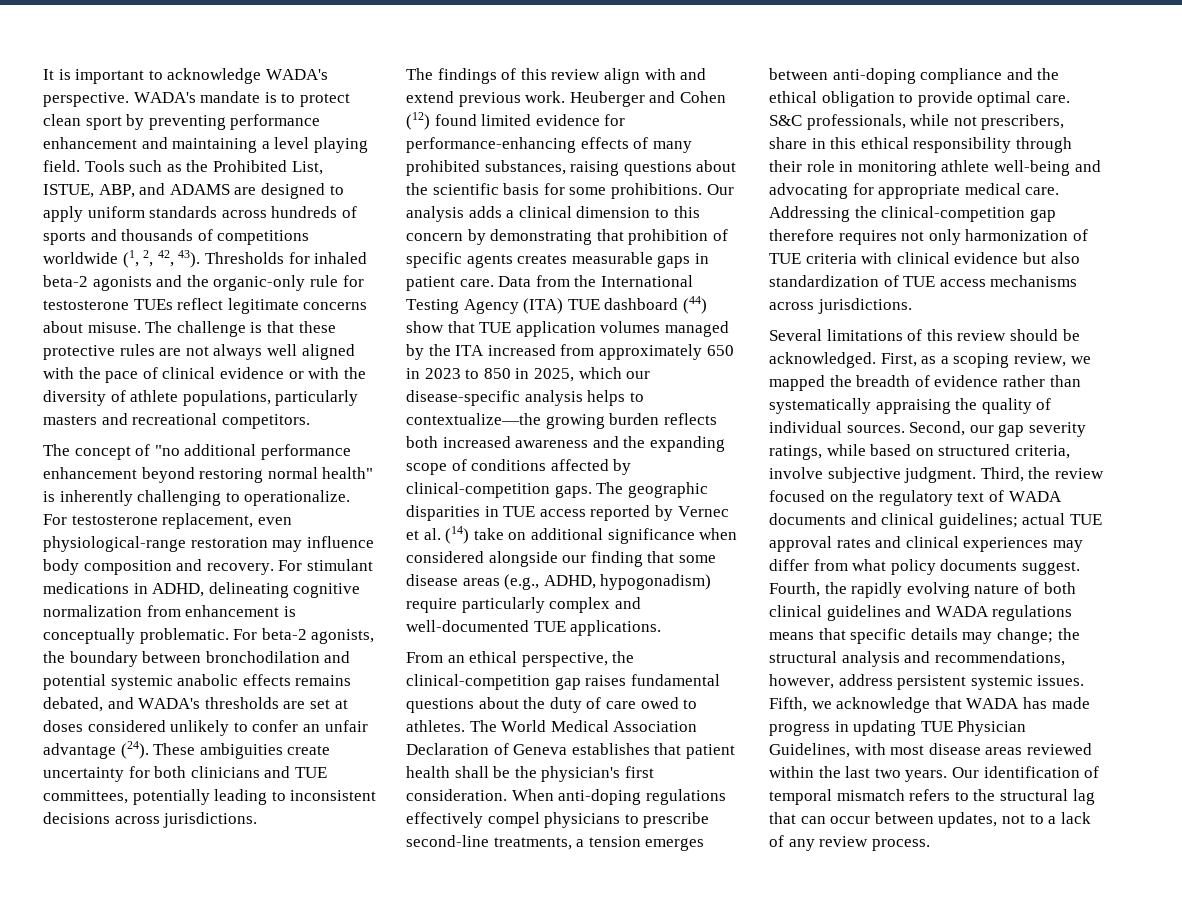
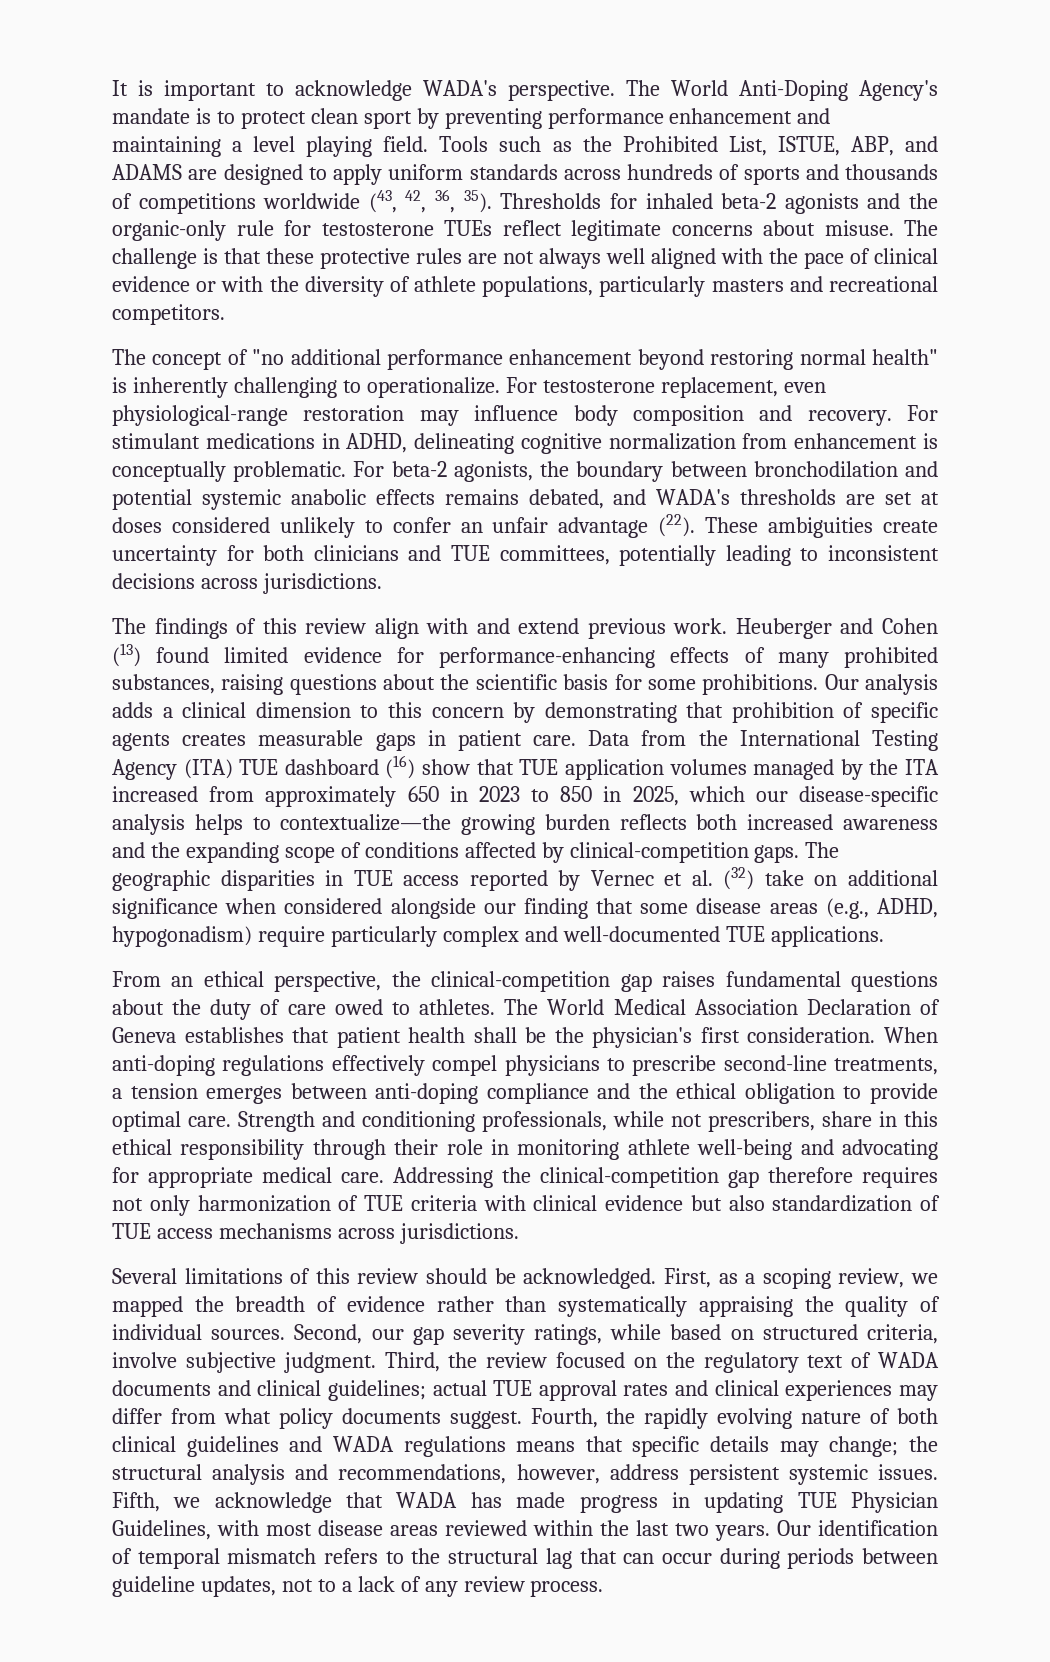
- WADA's mandate is to protect clean sport by preventing performance enhancement and maintaining a level playing field.
+ The World Anti-Doping Agency's mandate is to protect clean sport by preventing performance enhancement and maintaining a level playing field.
- Tools such as the Prohibited List, ISTUE, ABP, and ADAMS are designed to apply uniform standards across hundreds of sports and thousands of competitions worldwide (1, 2, 42, 43).
+ Tools such as the Prohibited List, ISTUE, ABP, and ADAMS are designed to apply uniform standards across hundreds of sports and thousands of competitions worldwide (43, 42, 36, 35).
- For beta-2 agonists, the boundary between bronchodilation and potential systemic anabolic effects remains debated, and WADA's thresholds are set at doses considered unlikely to confer an unfair advantage (24).
+ For beta-2 agonists, the boundary between bronchodilation and potential systemic anabolic effects remains debated, and WADA's thresholds are set at doses considered unlikely to confer an unfair advantage (22).
- Heuberger and Cohen (12) found limited evidence for performance-enhancing effects of many prohibited substances, raising questions about the scientific basis for some prohibitions.
+ Heuberger and Cohen (13) found limited evidence for performance-enhancing effects of many prohibited substances, raising questions about the scientific basis for some prohibitions.
- Data from the International Testing Agency (ITA) TUE dashboard (44) show that TUE application volumes managed by the ITA increased from approximately 650 in 2023 to 850 in 2025, which our disease-specific analysis helps to contextualize—the growing burden reflects both increased awareness and the expanding scope of conditions affected by clinical-competition gaps.
+ Data from the International Testing Agency (ITA) TUE dashboard (16) show that TUE application volumes managed by the ITA increased from approximately 650 in 2023 to 850 in 2025, which our disease-specific analysis helps to contextualize—the growing burden reflects both increased awareness and the expanding scope of conditions affected by clinical-competition gaps.
- The geographic disparities in TUE access reported by Vernec et al. (14) take on additional significance when considered alongside our finding that some disease areas (e.g., ADHD, hypogonadism) require particularly complex and well-documented TUE applications.
+ The geographic disparities in TUE access reported by Vernec et al. (32) take on additional significance when considered alongside our finding that some disease areas (e.g., ADHD, hypogonadism) require particularly complex and well-documented TUE applications.
- S&C professionals, while not prescribers, share in this ethical responsibility through their role in monitoring athlete well-being and advocating for appropriate medical care.
+ Strength and conditioning professionals, while not prescribers, share in this ethical responsibility through their role in monitoring athlete well-being and advocating for appropriate medical care.
- Our identification of temporal mismatch refers to the structural lag that can occur between updates, not to a lack of any review process.
+ Our identification of temporal mismatch refers to the structural lag that can occur during periods between guideline updates, not to a lack of any review process.

